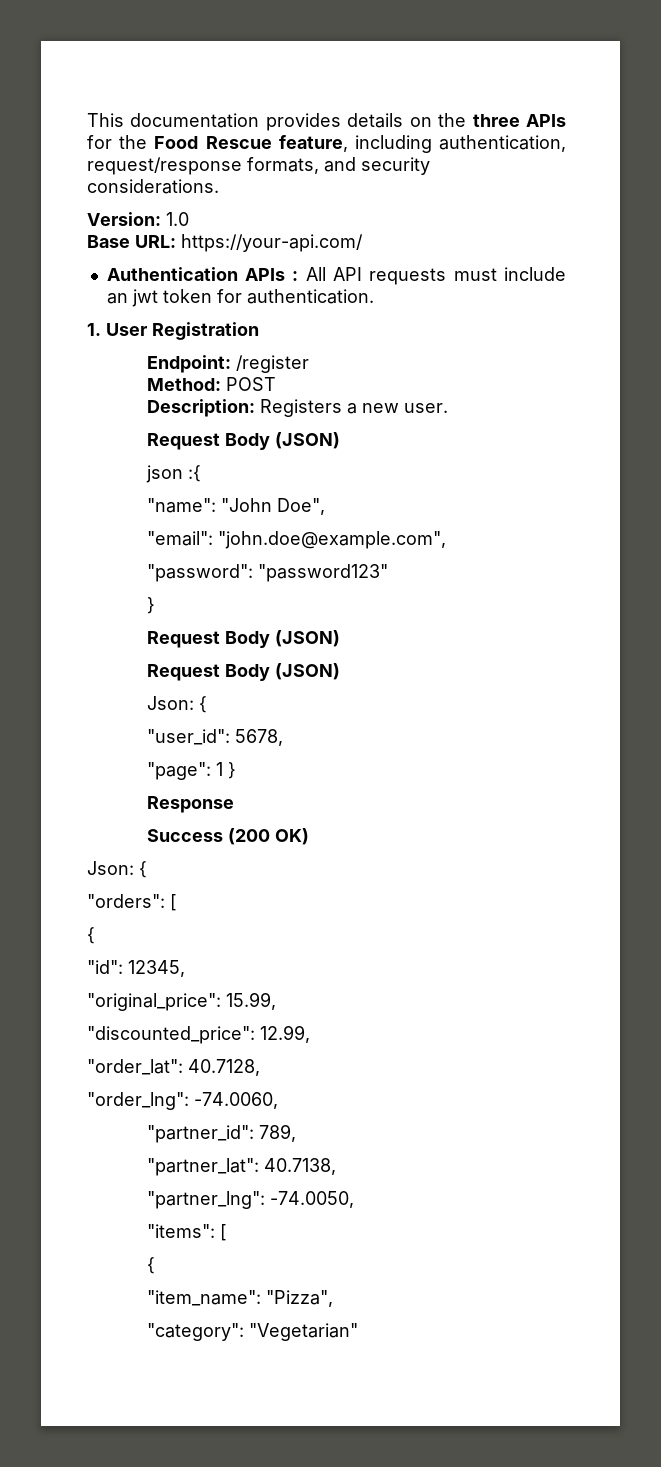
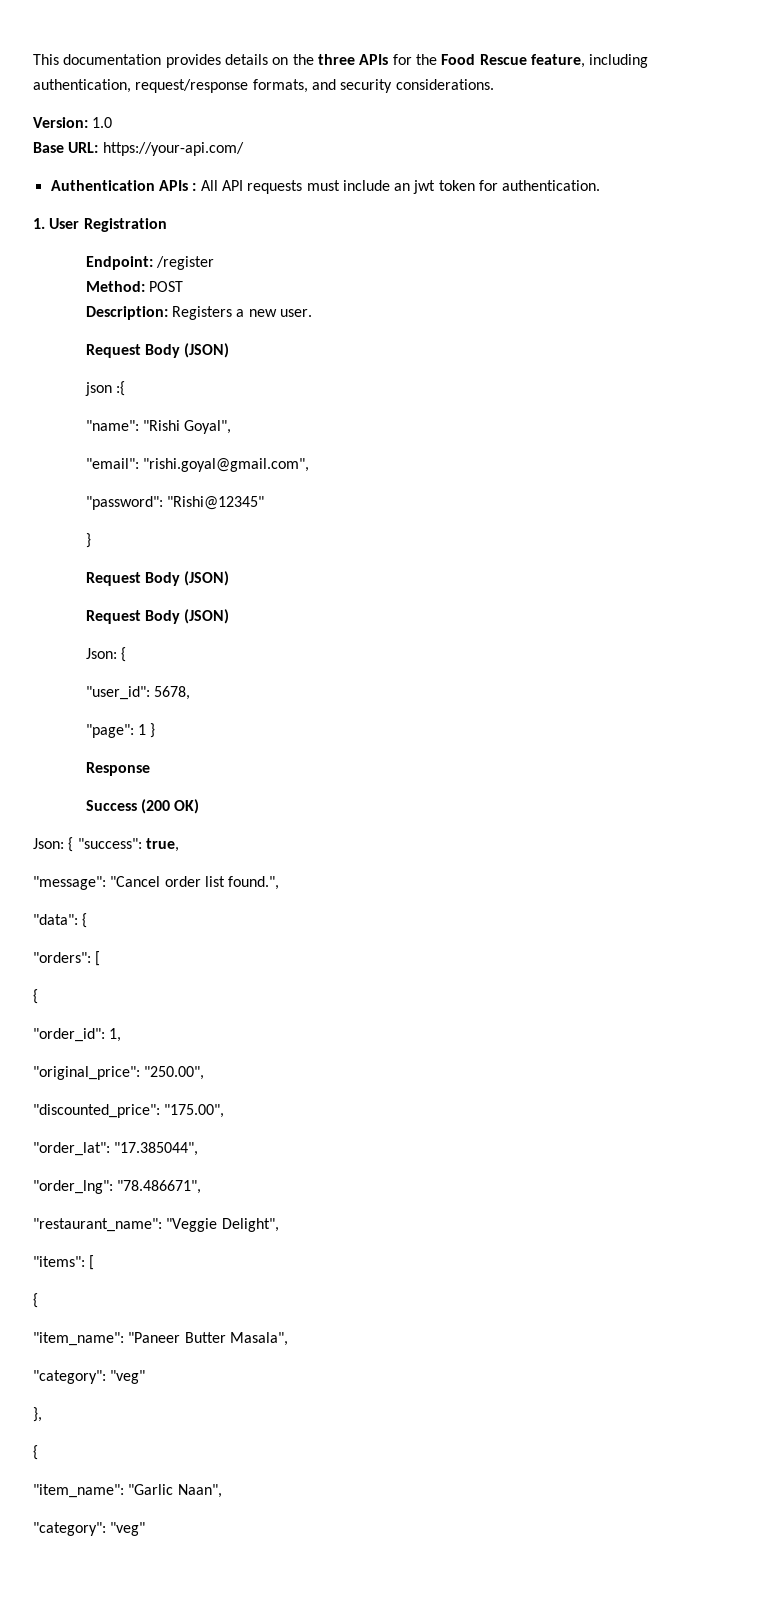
- "name": "John Doe",
+ "name": "Rishi Goyal",
- "email": "john.doe@example.com",
+ "email": "rishi.goyal@gmail.com",
- "password": "password123"
+ "password": "Rishi@12345"
  Success (200 OK)
- Json: {
+ Json: { "success": true,
+ "message": "Cancel order list found.",
+ "data": {
- "id": 12345,
+ "order_id": 1,
- "original_price": 15.99,
+ "original_price": "250.00",
- "discounted_price": 12.99,
+ "discounted_price": "175.00",
- "order_lat": 40.7128,
+ "order_lat": "17.385044",
- "order_lng": -74.0060,
- "partner_id": 789,
- "partner_lat": 40.7138,
- "partner_lng": -74.0050,
+ "order_lng": "78.486671",
+ "restaurant_name": "Veggie Delight",
  "items": [
  {
- "item_name": "Pizza",
- "category": "Vegetarian"
+ "item_name": "Paneer Butter Masala",
+ "category": "veg"
+ },
+ {
+ "item_name": "Garlic Naan",
+ "category": "veg"

